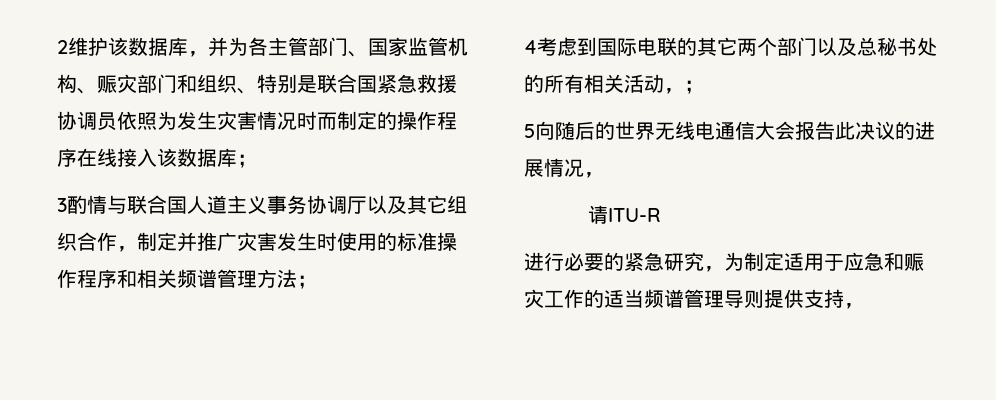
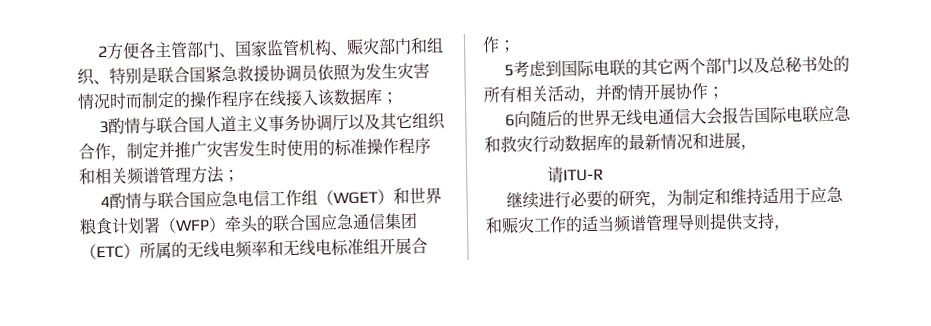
- 2维护该数据库，并为各主管部门、国家监管机构、赈灾部门和组织、特别是联合国紧急救援协调员依照为发生灾害情况时而制定的操作程序在线接入该数据库；
+ 2方便各主管部门、国家监管机构、赈灾部门和组织、特别是联合国紧急救援协调员依照为发生灾害情况时而制定的操作程序在线接入该数据库；
- 4考虑到国际电联的其它两个部门以及总秘书处的所有相关活动，；
- 5向随后的世界无线电通信大会报告此决议的进展情况，
+ 4酌情与联合国应急电信工作组（WGET）和世界粮食计划署（WFP）牵头的联合国应急通信集团（ETC）所属的无线电频率和无线电标准组开展合作；
+ 5考虑到国际电联的其它两个部门以及总秘书处的所有相关活动，并酌情开展协作；
+ 6向随后的世界无线电通信大会报告国际电联应急和救灾行动数据库的最新情况和进展，
- 进行必要的紧急研究，为制定适用于应急和赈灾工作的适当频谱管理导则提供支持，
+ 继续进行必要的研究，为制定和维持适用于应急和赈灾工作的适当频谱管理导则提供支持，

